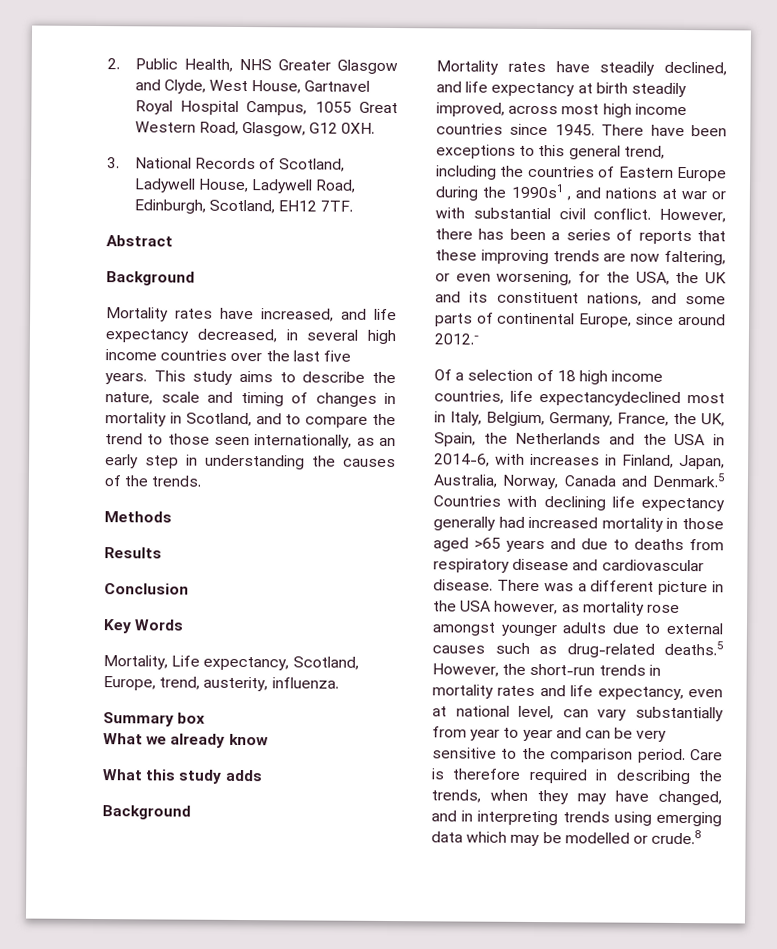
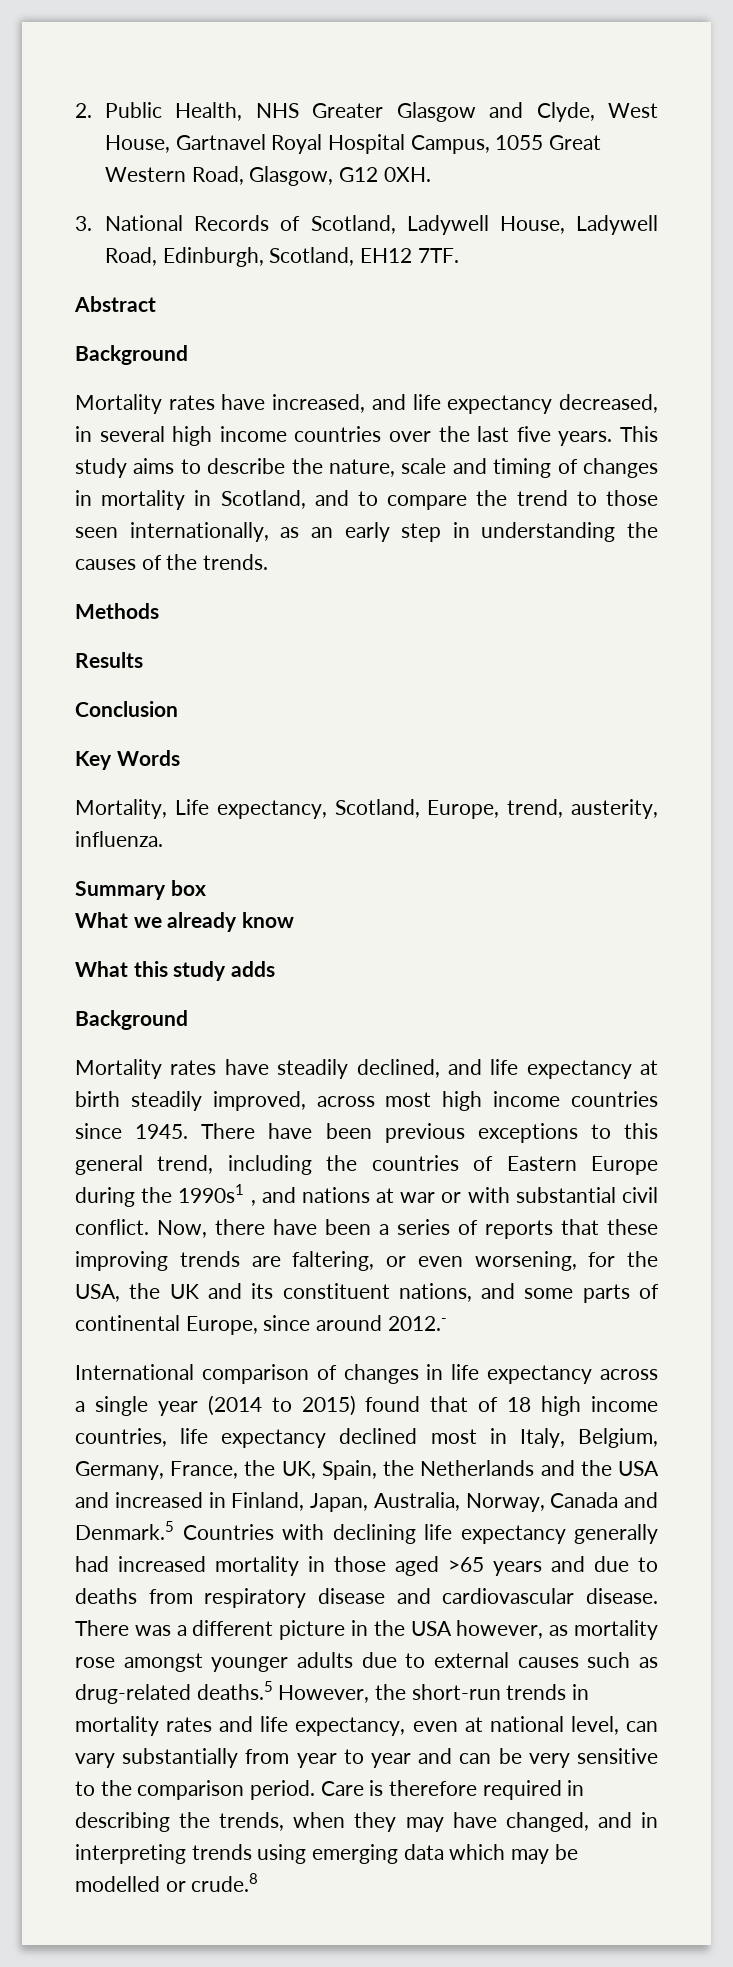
- There have been exceptions to this general trend, including the countries of Eastern Europe during the 1990s1 , and nations at war or with substantial civil conflict.
+ There have been previous exceptions to this general trend, including the countries of Eastern Europe during the 1990s1 , and nations at war or with substantial civil conflict.
- However, there has been a series of reports that these improving trends are now faltering, or even worsening, for the USA, the UK and its constituent nations, and some parts of continental Europe, since around 2012.-
+ Now, there have been a series of reports that these improving trends are faltering, or even worsening, for the USA, the UK and its constituent nations, and some parts of continental Europe, since around 2012.-
- Of a selection of 18 high income countries, life expectancydeclined most in Italy, Belgium, Germany, France, the UK, Spain, the Netherlands and the USA in 2014-6, with increases in Finland, Japan, Australia, Norway, Canada and Denmark.5 Countries with declining life expectancy generally had increased mortality in those aged >65 years and due to deaths from respiratory disease and cardiovascular disease.
+ International comparison of changes in life expectancy across a single year (2014 to 2015) found that of 18 high income countries, life expectancy declined most in Italy, Belgium, Germany, France, the UK, Spain, the Netherlands and the USA and increased in Finland, Japan, Australia, Norway, Canada and Denmark.5 Countries with declining life expectancy generally had increased mortality in those aged >65 years and due to deaths from respiratory disease and cardiovascular disease.

